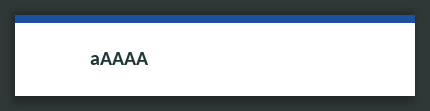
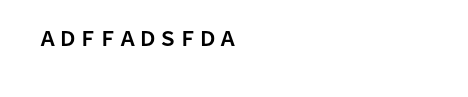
- aAAAA
+ ＡＤＦＦＡＤＳＦＤＡ

